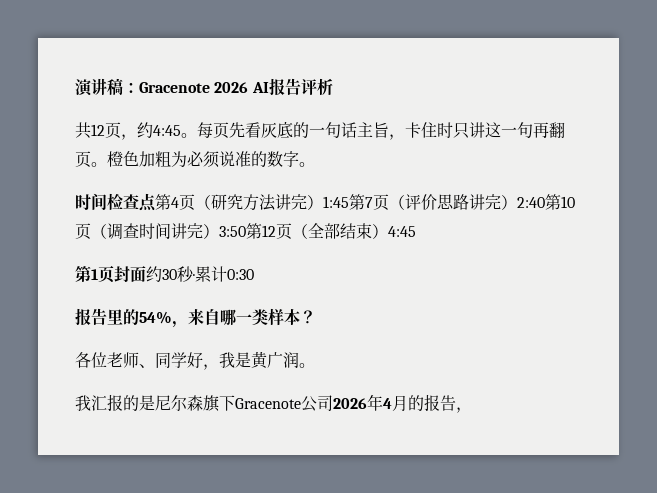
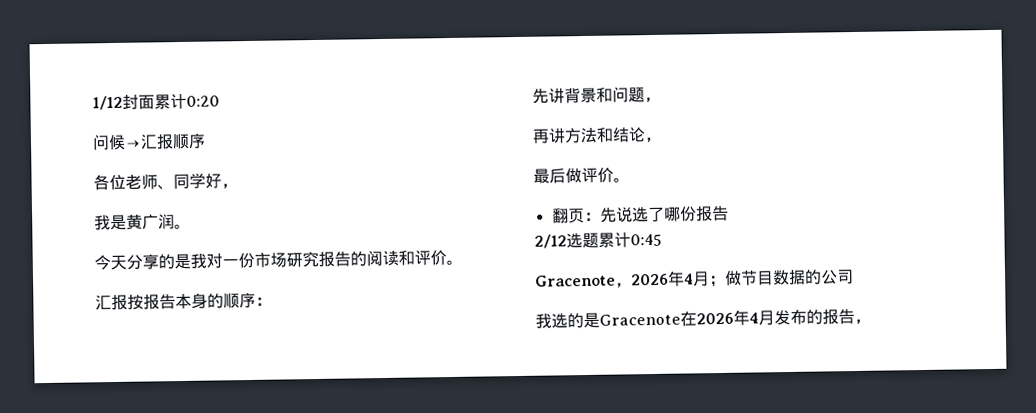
- 演讲稿：Gracenote 2026 AI报告评析
- 共12页，约4:45。每页先看灰底的一句话主旨，卡住时只讲这一句再翻页。橙色加粗为必须说准的数字。
- 时间检查点第4页（研究方法讲完）1:45第7页（评价思路讲完）2:40第10页（调查时间讲完）3:50第12页（全部结束）4:45
- 第1页封面约30秒·累计0:30
- 报告里的54%，来自哪一类样本？
+ 1/12封面累计0:20
+ 问候→汇报顺序
- 各位老师、同学好，我是黄广润。
+ 各位老师、同学好，
+ 我是黄广润。
- 我汇报的是尼尔森旗下Gracenote公司2026年4月的报告，
+ 今天分享的是我对一份市场研究报告的阅读和评价。
+ 汇报按报告本身的顺序：
+ 先讲背景和问题，
+ 再讲方法和结论，
+ 最后做评价。
+ 翻页：先说选了哪份报告
+ 2/12选题累计0:45
+ Gracenote，2026年4月；做节目数据的公司
+ 我选的是Gracenote在2026年4月发布的报告，

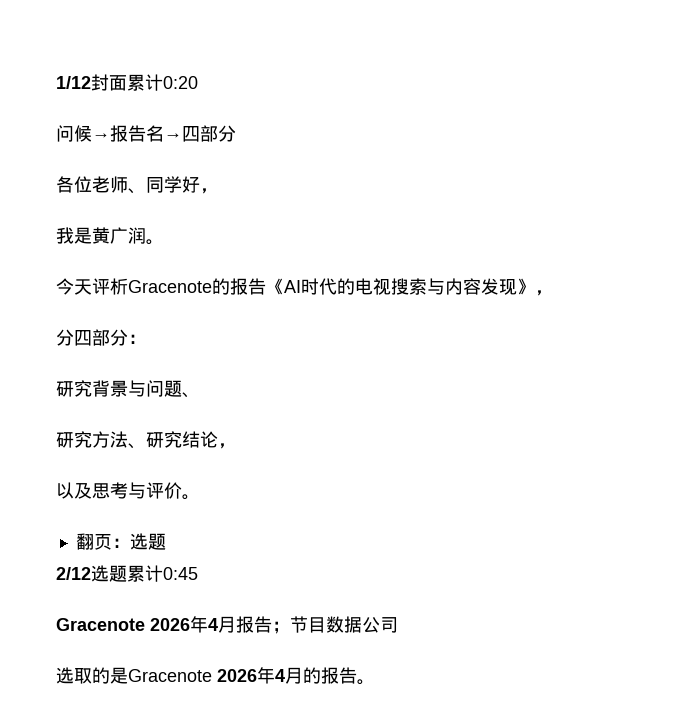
- 问候→汇报顺序
+ 问候→报告名→四部分
- 今天分享的是我对一份市场研究报告的阅读和评价。
- 汇报按报告本身的顺序：
- 先讲背景和问题，
- 再讲方法和结论，
+ 今天评析Gracenote的报告《AI时代的电视搜索与内容发现》，
+ 分四部分：
+ 研究背景与问题、
+ 研究方法、研究结论，
- 最后做评价。
+ 以及思考与评价。
- 翻页：先说选了哪份报告
+ 翻页：选题
- Gracenote，2026年4月；做节目数据的公司
+ Gracenote 2026年4月报告；节目数据公司
- 我选的是Gracenote在2026年4月发布的报告，
+ 选取的是Gracenote 2026年4月的报告。

